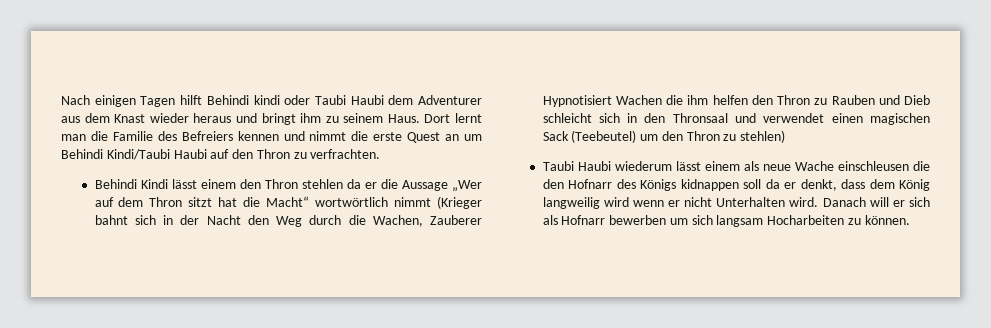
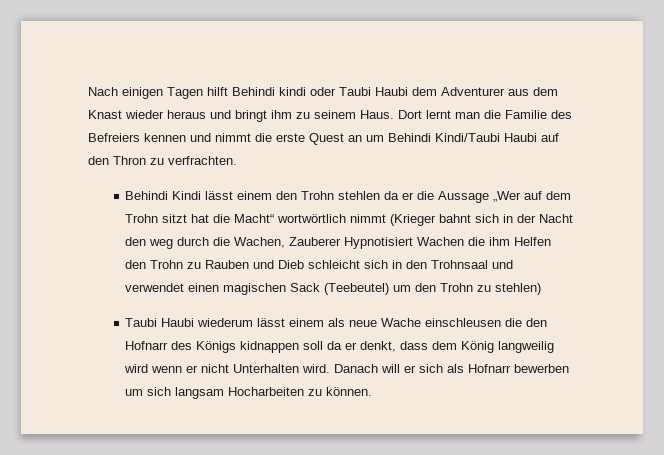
- Behindi Kindi lässt einem den Thron stehlen da er die Aussage „Wer auf dem Thron sitzt hat die Macht“ wortwörtlich nimmt (Krieger bahnt sich in der Nacht den Weg durch die Wachen, Zauberer Hypnotisiert Wachen die ihm helfen den Thron zu Rauben und Dieb schleicht sich in den Thronsaal und verwendet einen magischen Sack (Teebeutel) um den Thron zu stehlen)
+ Behindi Kindi lässt einem den Trohn stehlen da er die Aussage „Wer auf dem Trohn sitzt hat die Macht“ wortwörtlich nimmt (Krieger bahnt sich in der Nacht den weg durch die Wachen, Zauberer Hypnotisiert Wachen die ihm Helfen den Trohn zu Rauben und Dieb schleicht sich in den Trohnsaal und verwendet einen magischen Sack (Teebeutel) um den Trohn zu stehlen)

